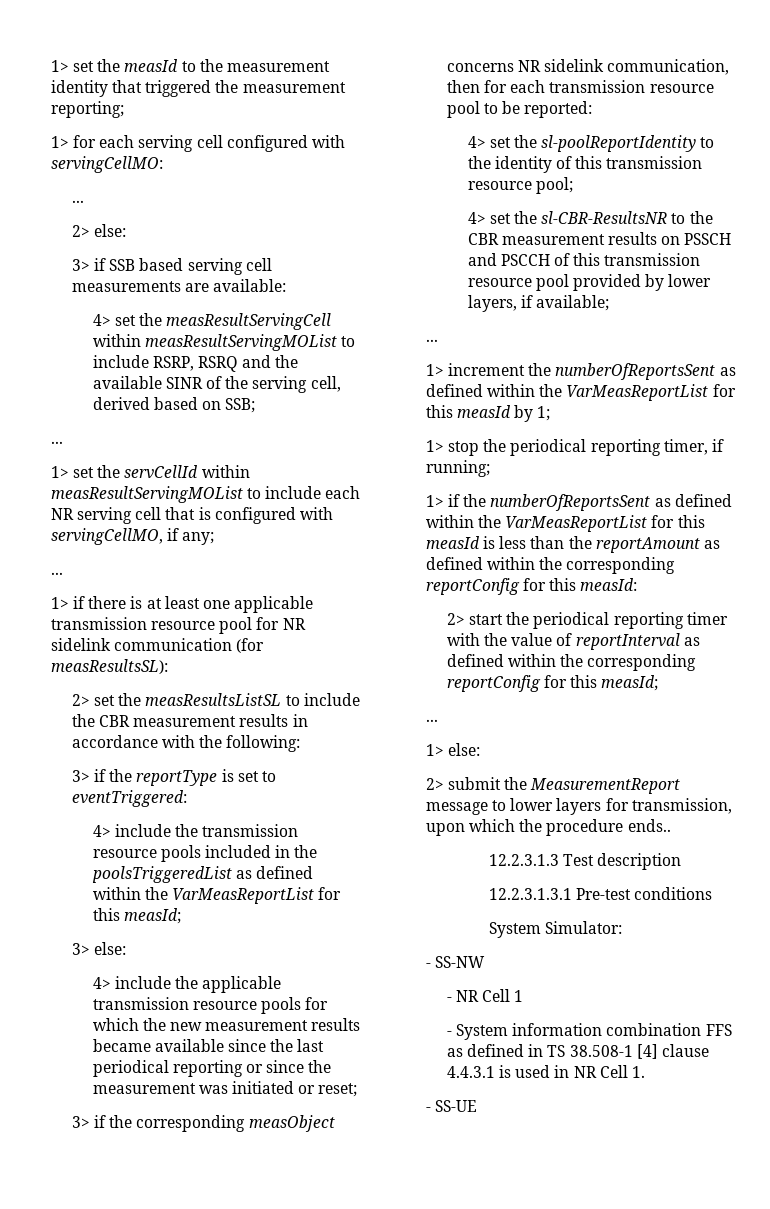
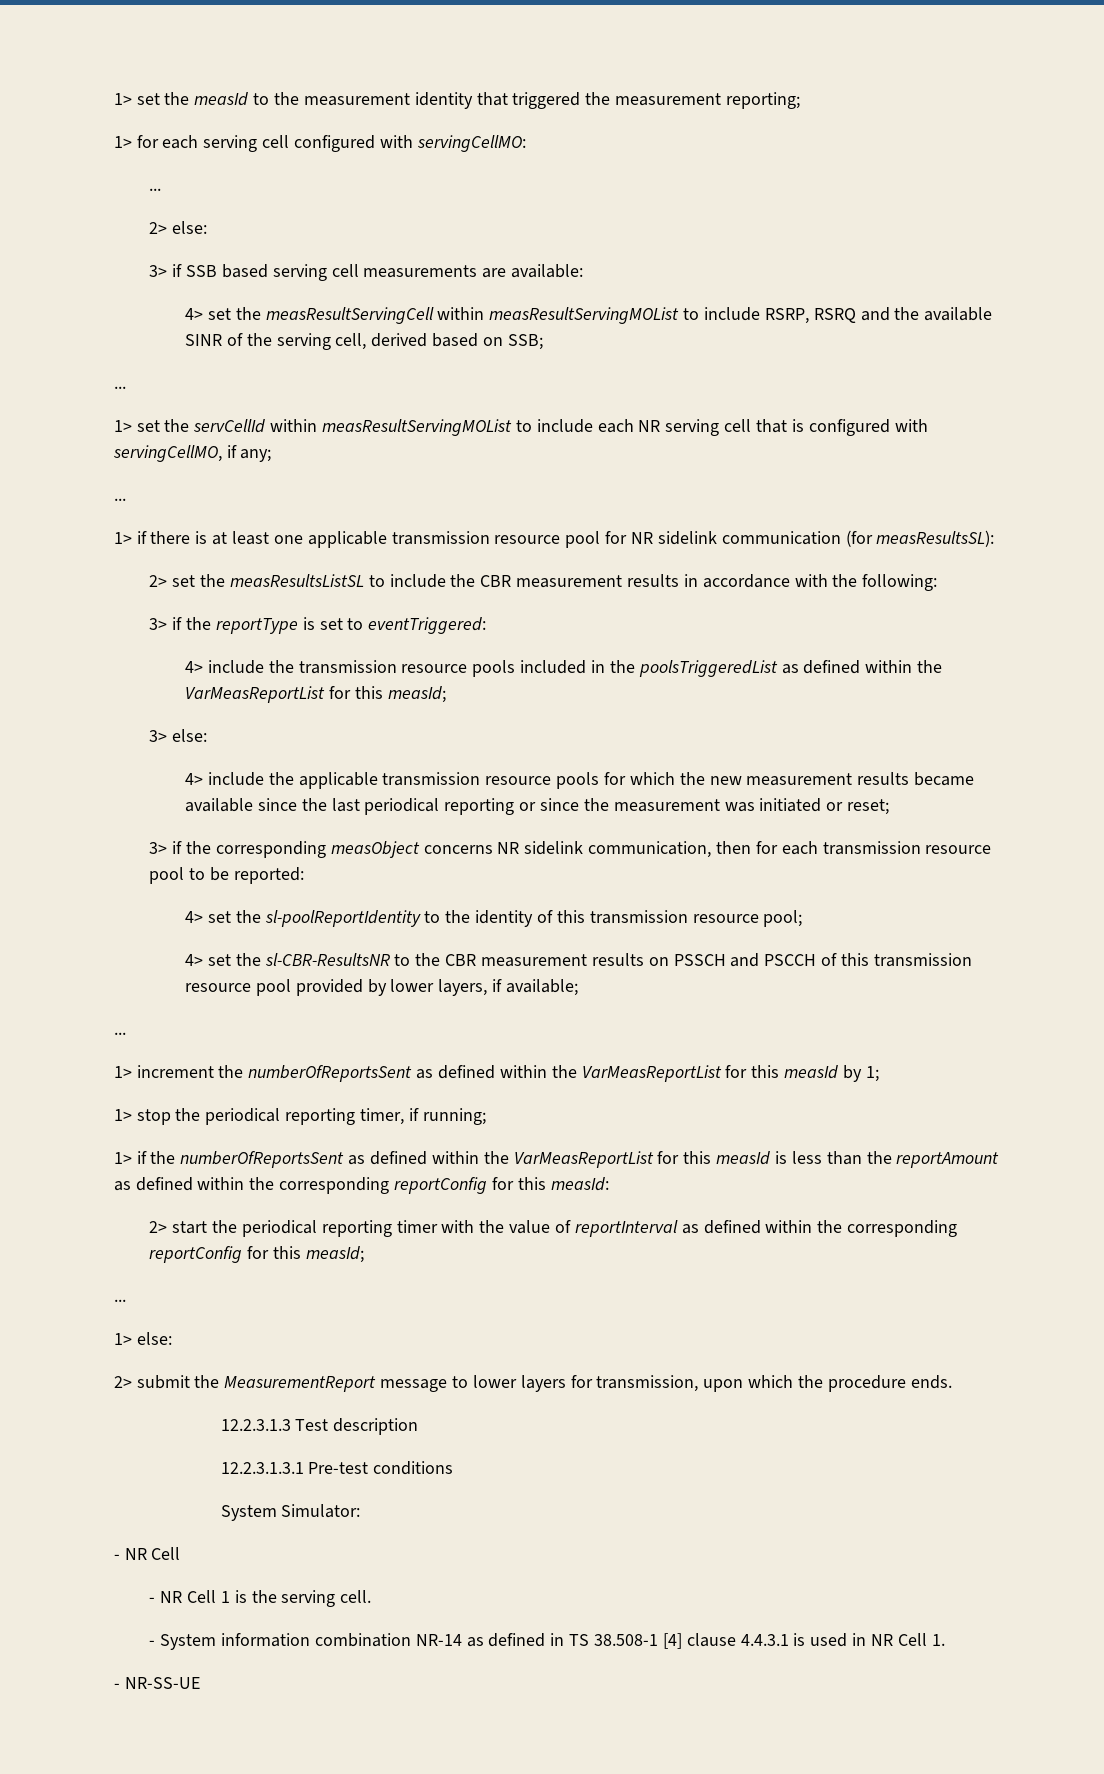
- 2> submit the MeasurementReport message to lower layers for transmission, upon which the procedure ends..
+ 2> submit the MeasurementReport message to lower layers for transmission, upon which the procedure ends.
  System Simulator:
- - SS-NW
+ - NR Cell
- - NR Cell 1
+ - NR Cell 1 is the serving cell.
- - System information combination FFS as defined in TS 38.508-1 [4] clause 4.4.3.1 is used in NR Cell 1.
+ - System information combination NR-14 as defined in TS 38.508-1 [4] clause 4.4.3.1 is used in NR Cell 1.
- - SS-UE
+ - NR-SS-UE

